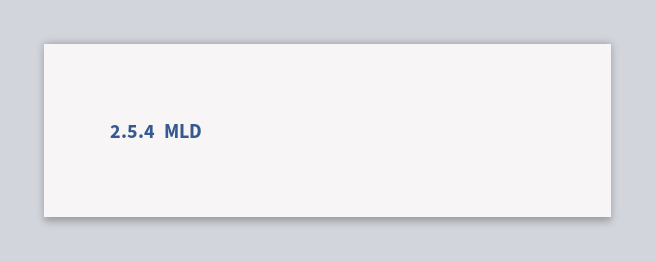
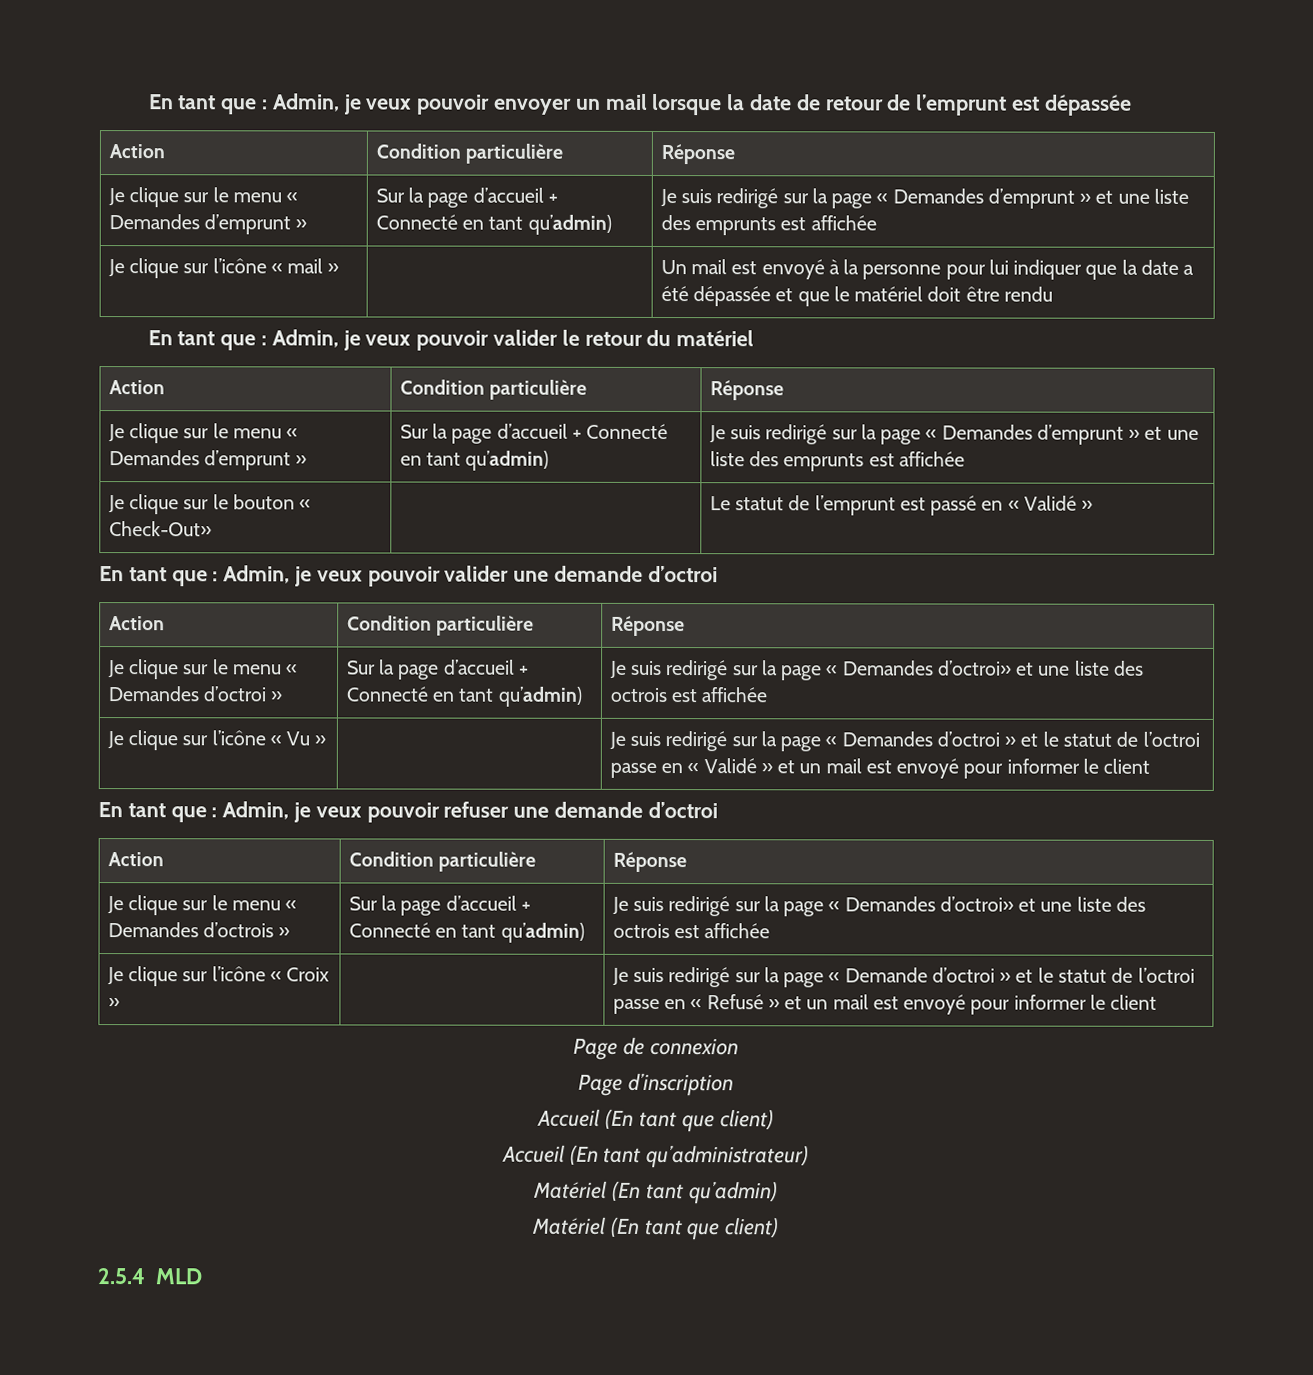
+ En tant que : Admin, je veux pouvoir envoyer un mail lorsque la date de retour de l’emprunt est dépassée
+ Action | Condition particulière | Réponse
+ Je clique sur le menu « Demandes d’emprunt » | Sur la page d’accueil + Connecté en tant qu’admin) | Je suis redirigé sur la page « Demandes d’emprunt » et une liste des emprunts est affichée
+ Je clique sur l’icône « mail » | | Un mail est envoyé à la personne pour lui indiquer que la date a été dépassée et que le matériel doit être rendu
+ En tant que : Admin, je veux pouvoir valider le retour du matériel
+ Action | Condition particulière | Réponse
+ Je clique sur le menu « Demandes d’emprunt » | Sur la page d’accueil + Connecté en tant qu’admin) | Je suis redirigé sur la page « Demandes d’emprunt » et une liste des emprunts est affichée
+ Je clique sur le bouton « Check-Out» | | Le statut de l’emprunt est passé en « Validé »
+ En tant que : Admin, je veux pouvoir valider une demande d’octroi
+ Action | Condition particulière | Réponse
+ Je clique sur le menu « Demandes d’octroi » | Sur la page d’accueil + Connecté en tant qu’admin) | Je suis redirigé sur la page « Demandes d’octroi» et une liste des octrois est affichée
+ Je clique sur l’icône « Vu » | | Je suis redirigé sur la page « Demandes d’octroi » et le statut de l’octroi passe en « Validé » et un mail est envoyé pour informer le client
+ En tant que : Admin, je veux pouvoir refuser une demande d’octroi
+ Action | Condition particulière | Réponse
+ Je clique sur le menu « Demandes d’octrois » | Sur la page d’accueil + Connecté en tant qu’admin) | Je suis redirigé sur la page « Demandes d’octroi» et une liste des octrois est affichée
+ Je clique sur l’icône « Croix » | | Je suis redirigé sur la page « Demande d’octroi » et le statut de l’octroi passe en « Refusé » et un mail est envoyé pour informer le client
+ Page de connexion
+ Page d’inscription
+ Accueil (En tant que client)
+ Accueil (En tant qu’administrateur)
+ Matériel (En tant qu’admin)
+ Matériel (En tant que client)

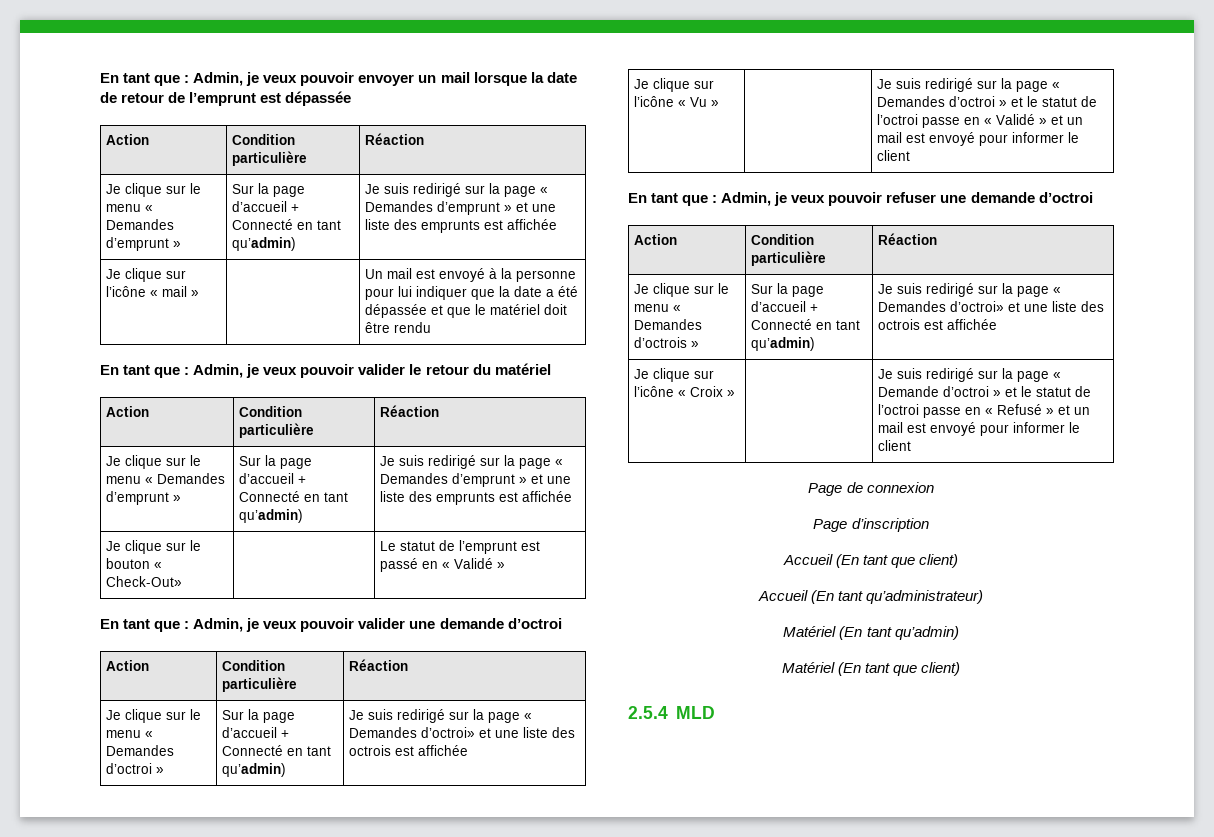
  En tant que : Admin, je veux pouvoir envoyer un mail lorsque la date de retour de l’emprunt est dépassée
- Action | Condition particulière | Réponse
+ Action | Condition particulière | Réaction
  En tant que : Admin, je veux pouvoir valider le retour du matériel
- Action | Condition particulière | Réponse
+ Action | Condition particulière | Réaction
  En tant que : Admin, je veux pouvoir valider une demande d’octroi
- Action | Condition particulière | Réponse
+ Action | Condition particulière | Réaction
  En tant que : Admin, je veux pouvoir refuser une demande d’octroi
- Action | Condition particulière | Réponse
+ Action | Condition particulière | Réaction

